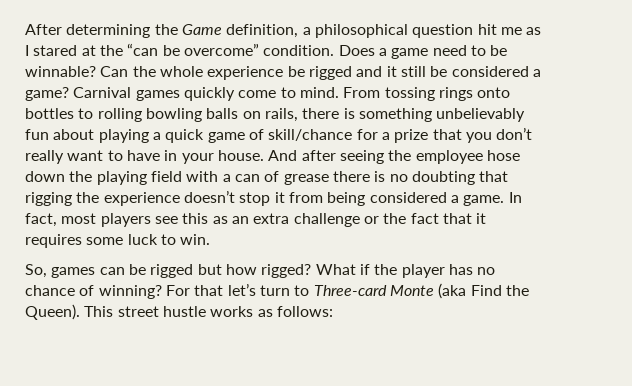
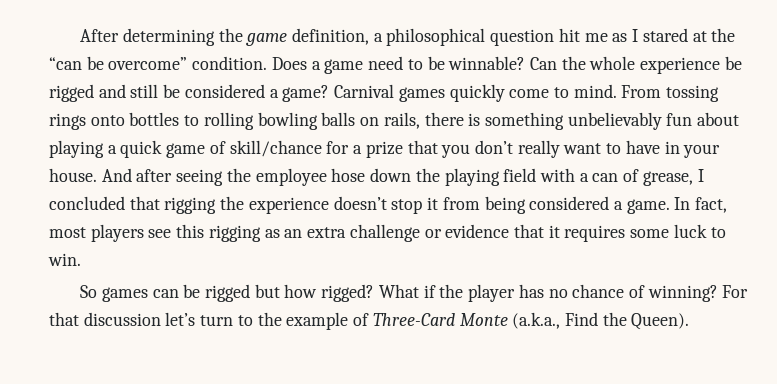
- After determining the Game definition, a philosophical question hit me as I stared at the “can be overcome” condition.
+ After determining the game definition, a philosophical question hit me as I stared at the “can be overcome” condition.
- Can the whole experience be rigged and it still be considered a game?
+ Can the whole experience be rigged and still be considered a game?
- And after seeing the employee hose down the playing field with a can of grease there is no doubting that rigging the experience doesn’t stop it from being considered a game.
+ And after seeing the employee hose down the playing field with a can of grease, I concluded that rigging the experience doesn’t stop it from being considered a game.
- In fact, most players see this as an extra challenge or the fact that it requires some luck to win.
+ In fact, most players see this rigging as an extra challenge or evidence that it requires some luck to win.
- So, games can be rigged but how rigged?
+ So games can be rigged but how rigged?
- For that let’s turn to Three-card Monte (aka Find the Queen). This street hustle works as follows:
+ For that discussion let’s turn to the example of Three-Card Monte (a.k.a., Find the Queen).

